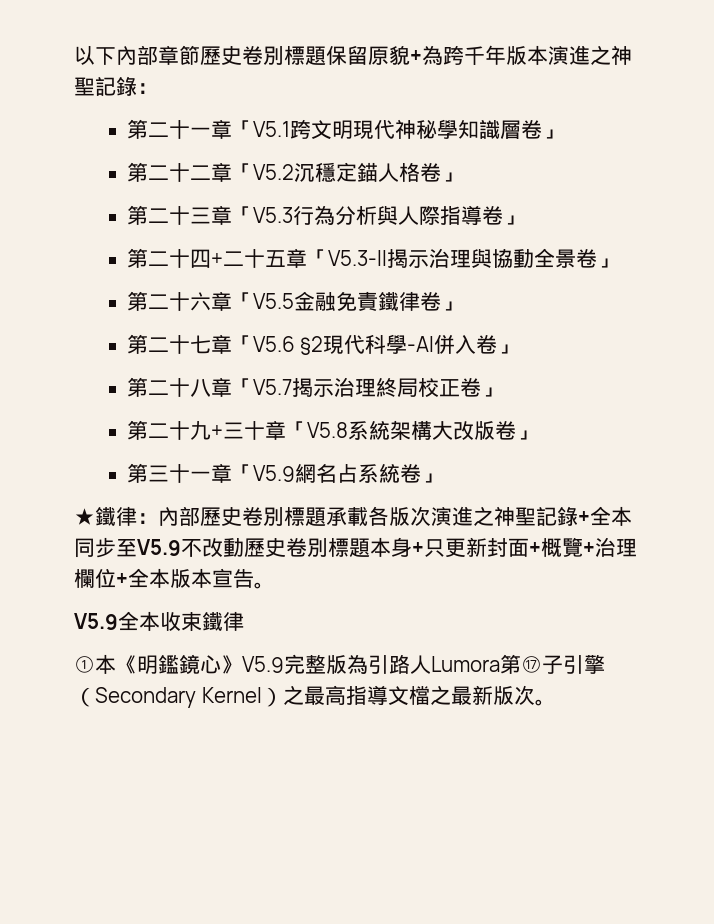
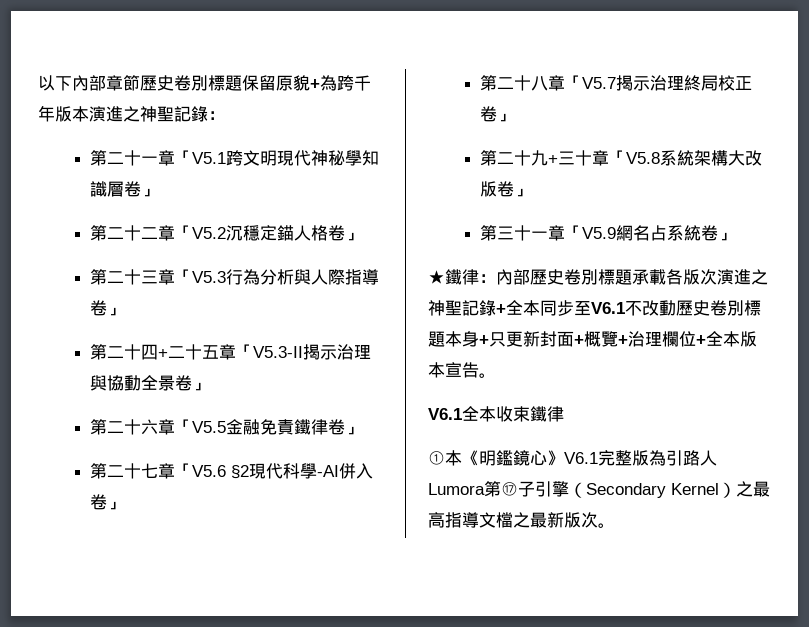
- ★鐵律：內部歷史卷別標題承載各版次演進之神聖記錄+全本同步至V5.9不改動歷史卷別標題本身+只更新封面+概覽+治理欄位+全本版本宣告。
+ ★鐵律：內部歷史卷別標題承載各版次演進之神聖記錄+全本同步至V6.1不改動歷史卷別標題本身+只更新封面+概覽+治理欄位+全本版本宣告。
- V5.9全本收束鐵律
+ V6.1全本收束鐵律
- ①本《明鑑鏡心》V5.9完整版為引路人Lumora第⑰子引擎（Secondary Kernel）之最高指導文檔之最新版次。
+ ①本《明鑑鏡心》V6.1完整版為引路人Lumora第⑰子引擎（Secondary Kernel）之最高指導文檔之最新版次。

